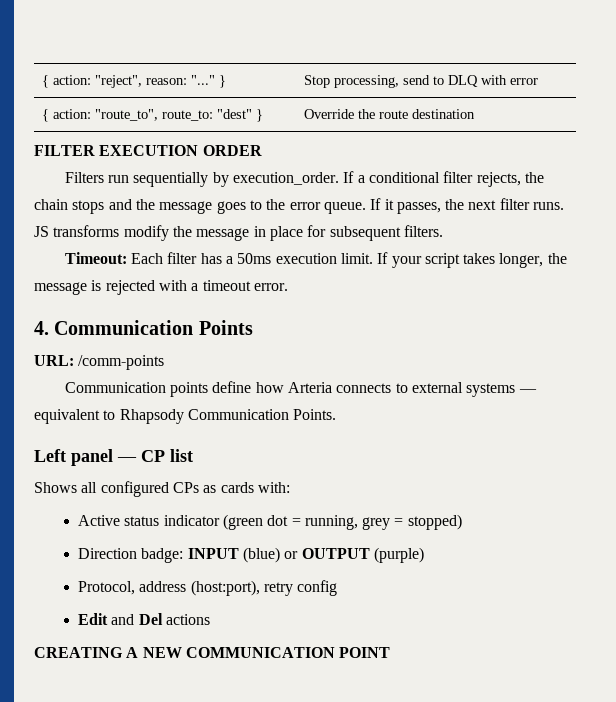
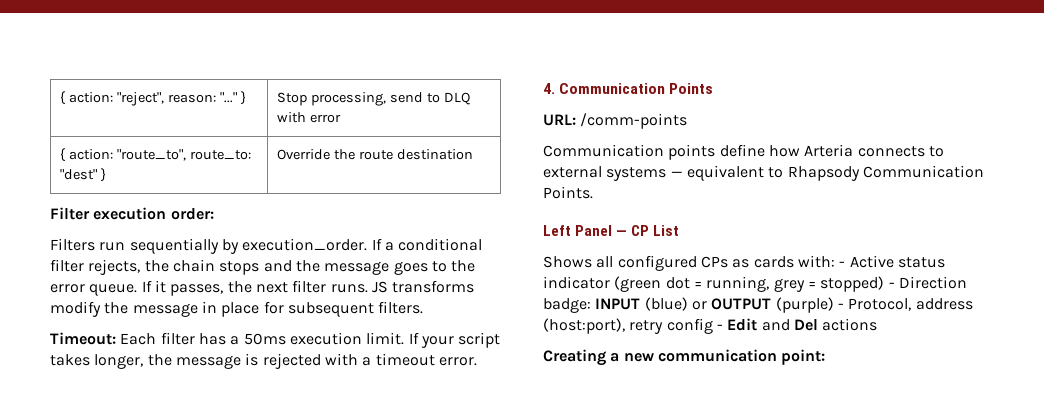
- FILTER EXECUTION ORDER
+ Filter execution order:
- Left panel — CP list
+ Left Panel — CP List
- Shows all configured CPs as cards with:
- Active status indicator (green dot = running, grey = stopped)
- Direction badge: INPUT (blue) or OUTPUT (purple)
- Protocol, address (host:port), retry config
- Edit and Del actions
+ Shows all configured CPs as cards with: - Active status indicator (green dot = running, grey = stopped) - Direction badge: INPUT (blue) or OUTPUT (purple) - Protocol, address (host:port), retry config - Edit and Del actions
- CREATING A NEW COMMUNICATION POINT
+ Creating a new communication point:

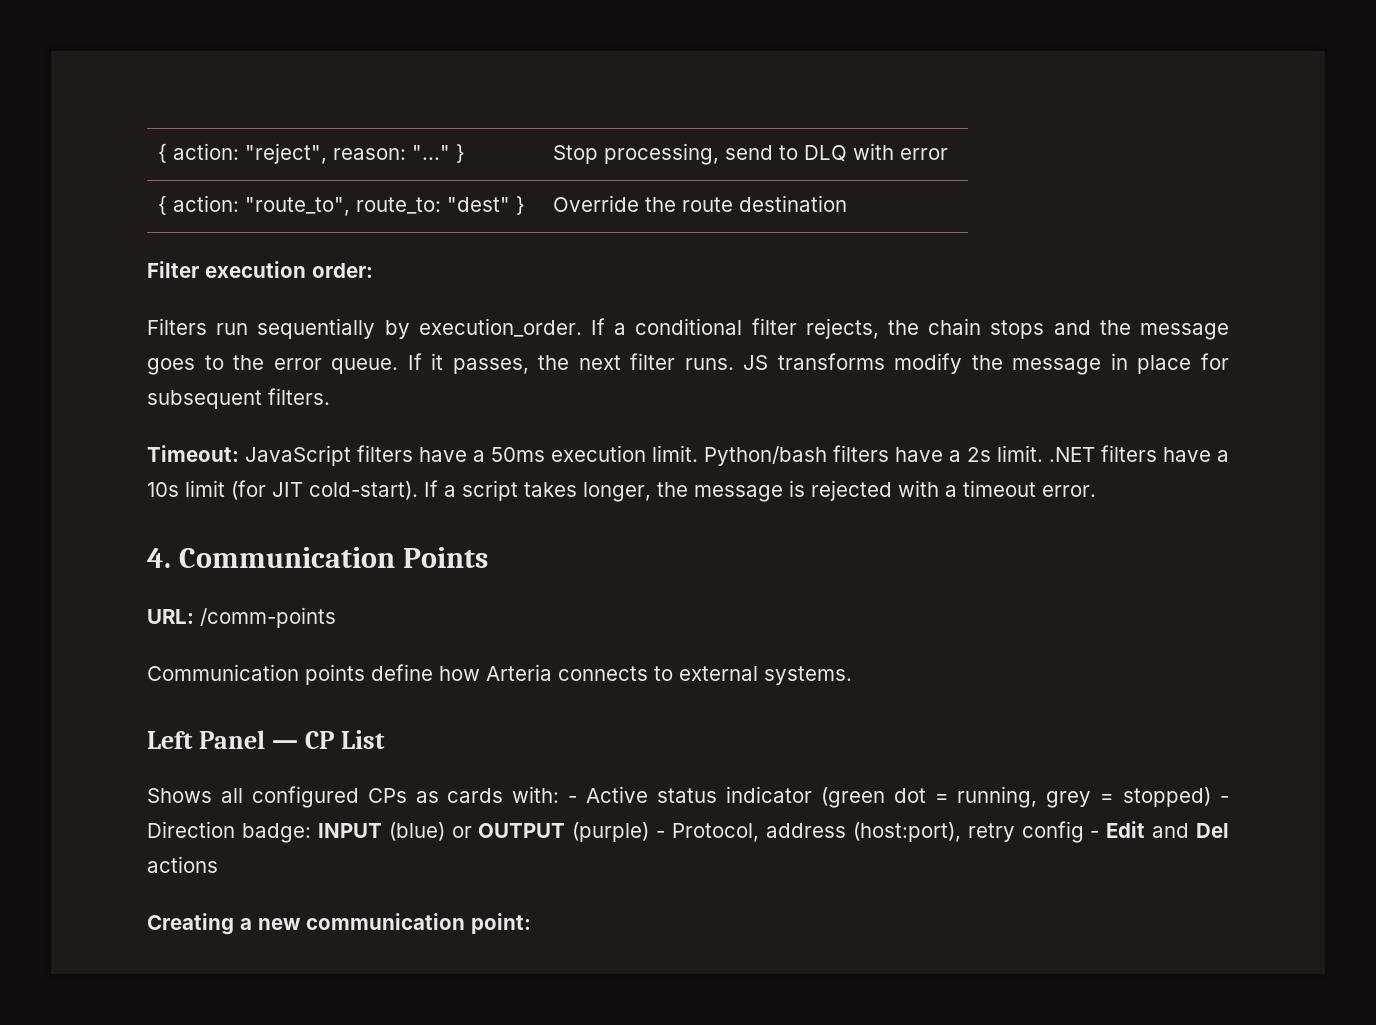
- Timeout: Each filter has a 50ms execution limit.
+ Timeout: JavaScript filters have a 50ms execution limit.
- If your script takes longer, the message is rejected with a timeout error.
+ Python/bash filters have a 2s limit. .NET filters have a 10s limit (for JIT cold-start). If a script takes longer, the message is rejected with a timeout error.
- Communication points define how Arteria connects to external systems — equivalent to Rhapsody Communication Points.
+ Communication points define how Arteria connects to external systems.

